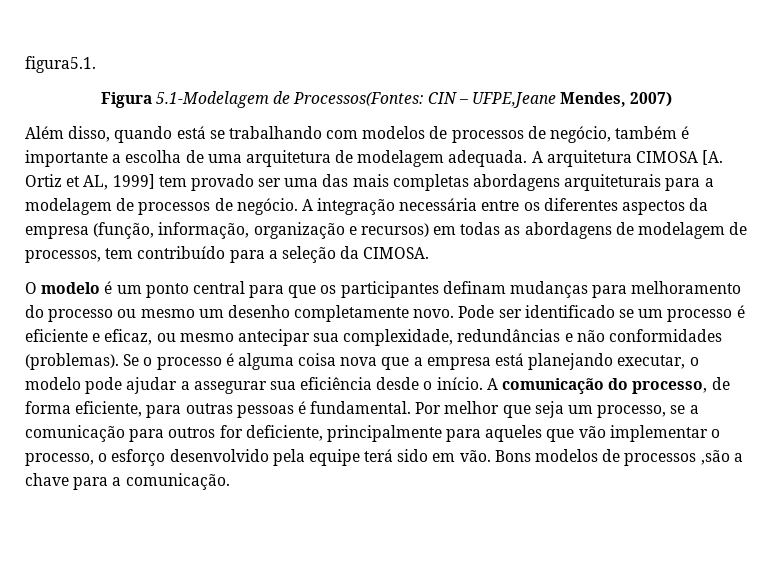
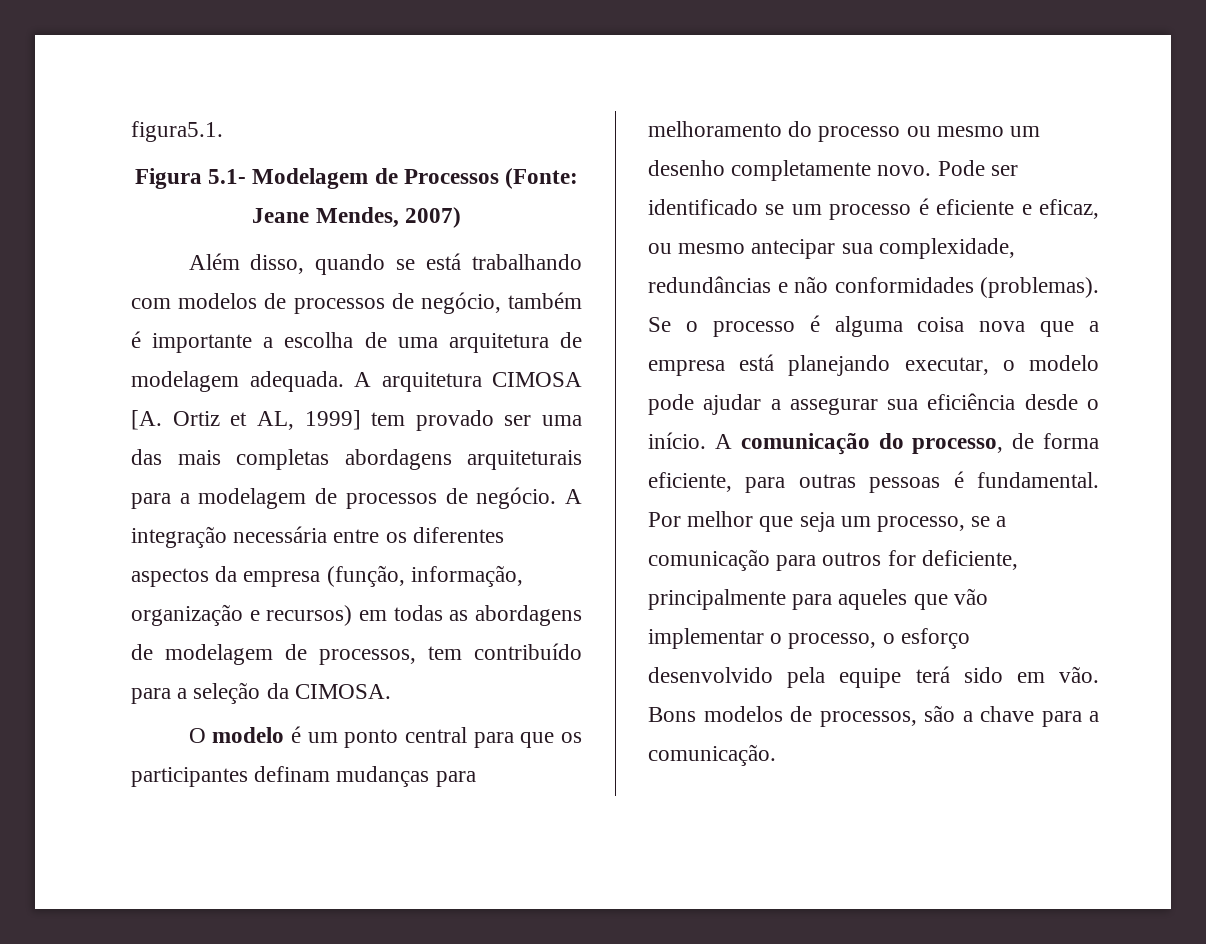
- Figura 5.1-Modelagem de Processos(Fontes: CIN – UFPE,Jeane Mendes, 2007)
+ Figura 5.1- Modelagem de Processos (Fonte: Jeane Mendes, 2007)
- Além disso, quando está se trabalhando com modelos de processos de negócio, também é importante a escolha de uma arquitetura de modelagem adequada.
+ Além disso, quando se está trabalhando com modelos de processos de negócio, também é importante a escolha de uma arquitetura de modelagem adequada.
- Bons modelos de processos ,são a chave para a comunicação.
+ Bons modelos de processos, são a chave para a comunicação.

